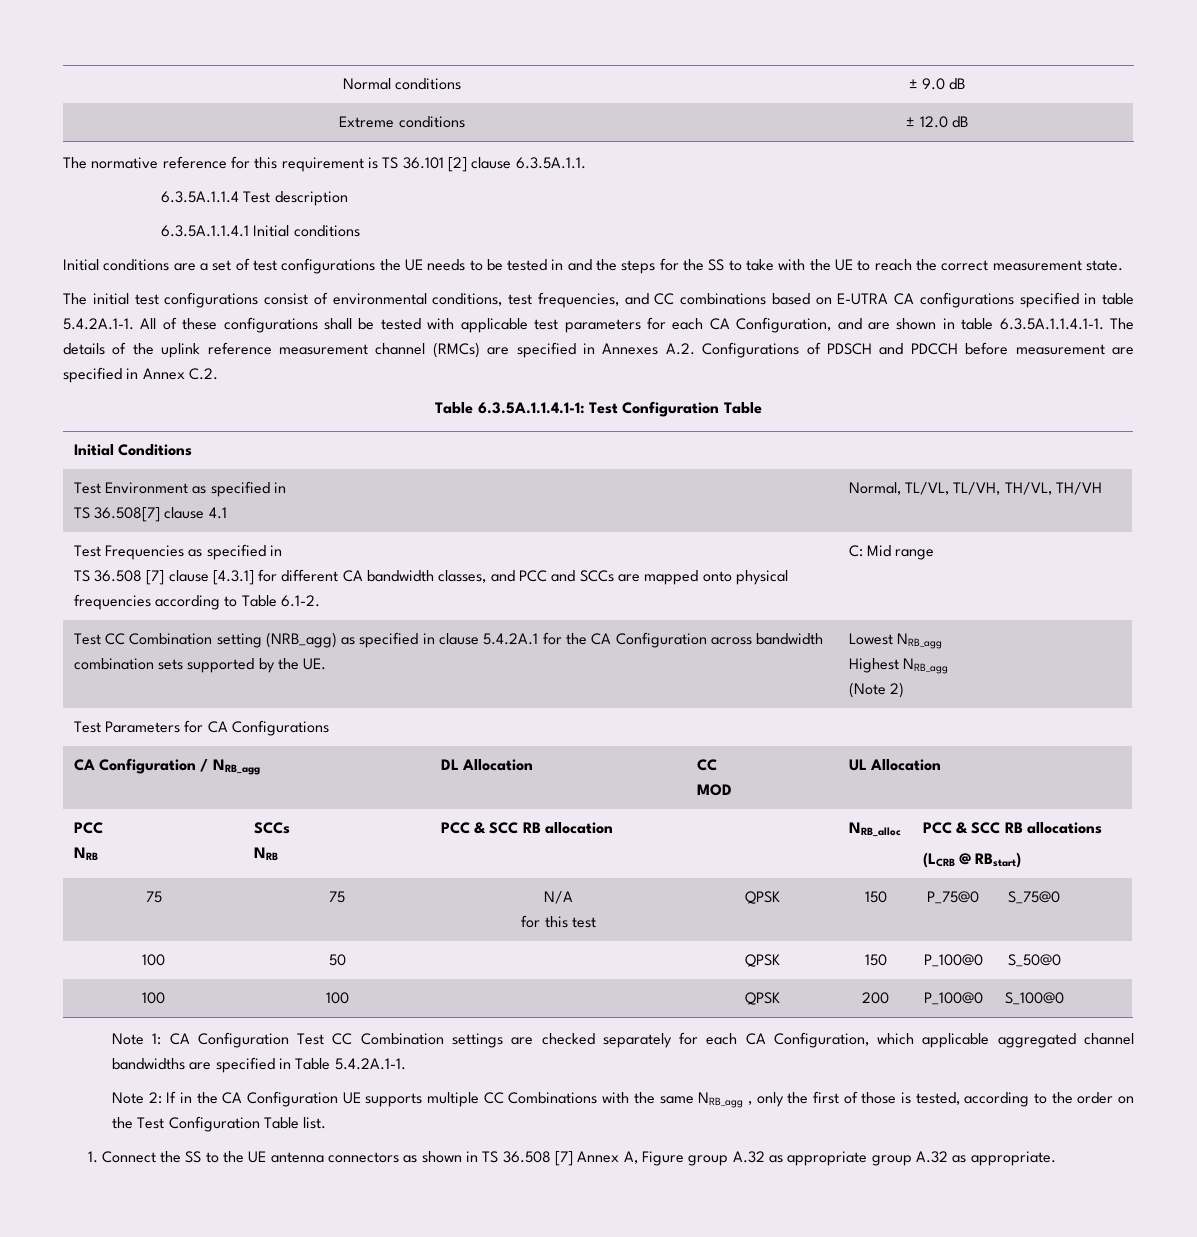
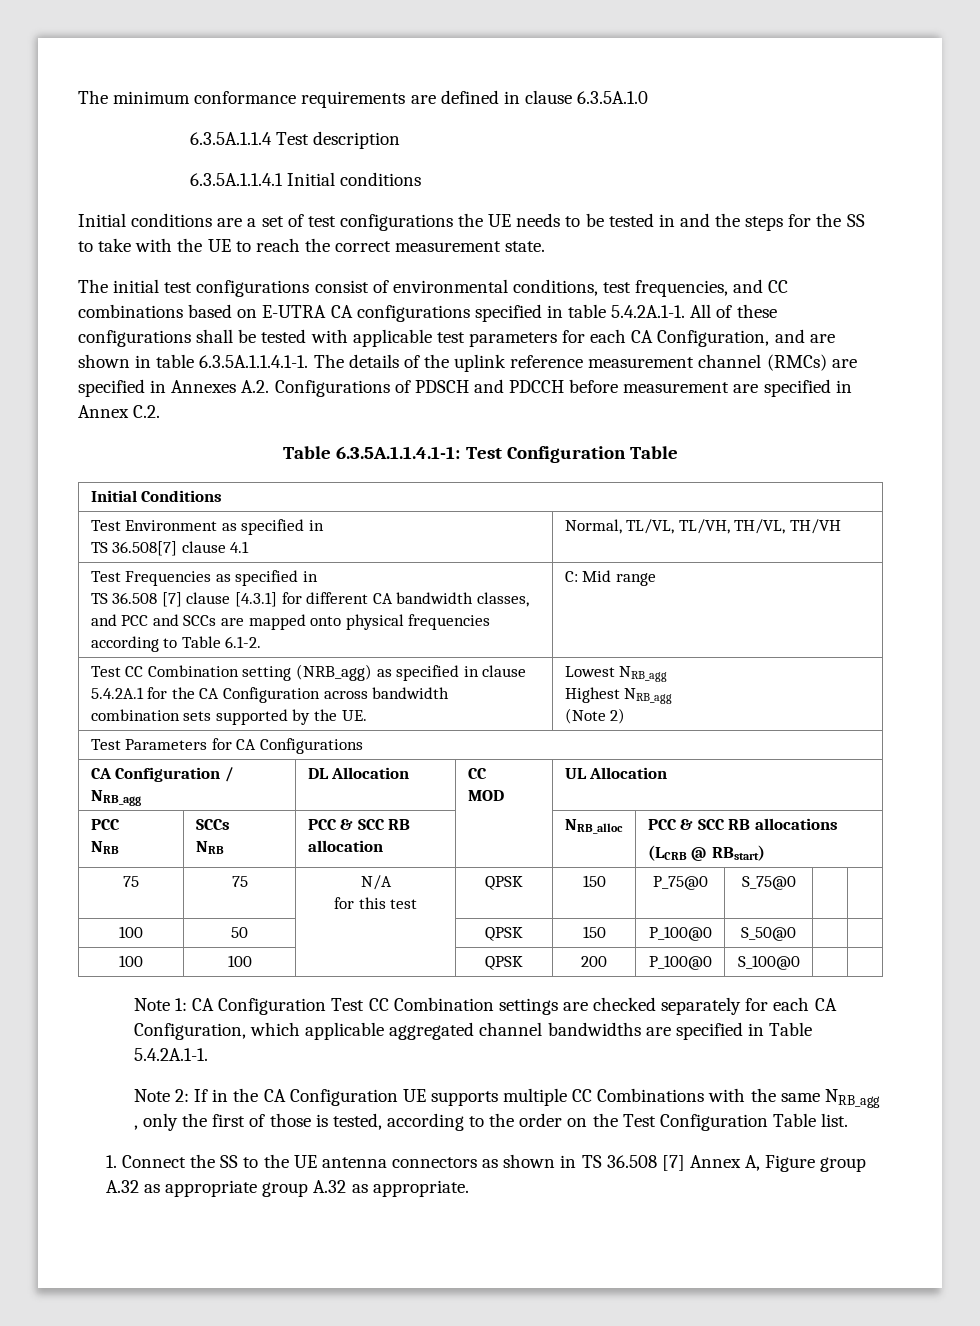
- Normal conditions | ± 9.0 dB
- Extreme conditions | ± 12.0 dB
- The normative reference for this requirement is TS 36.101 [2] clause 6.3.5A.1.1.
+ The minimum conformance requirements are defined in clause 6.3.5A.1.0

